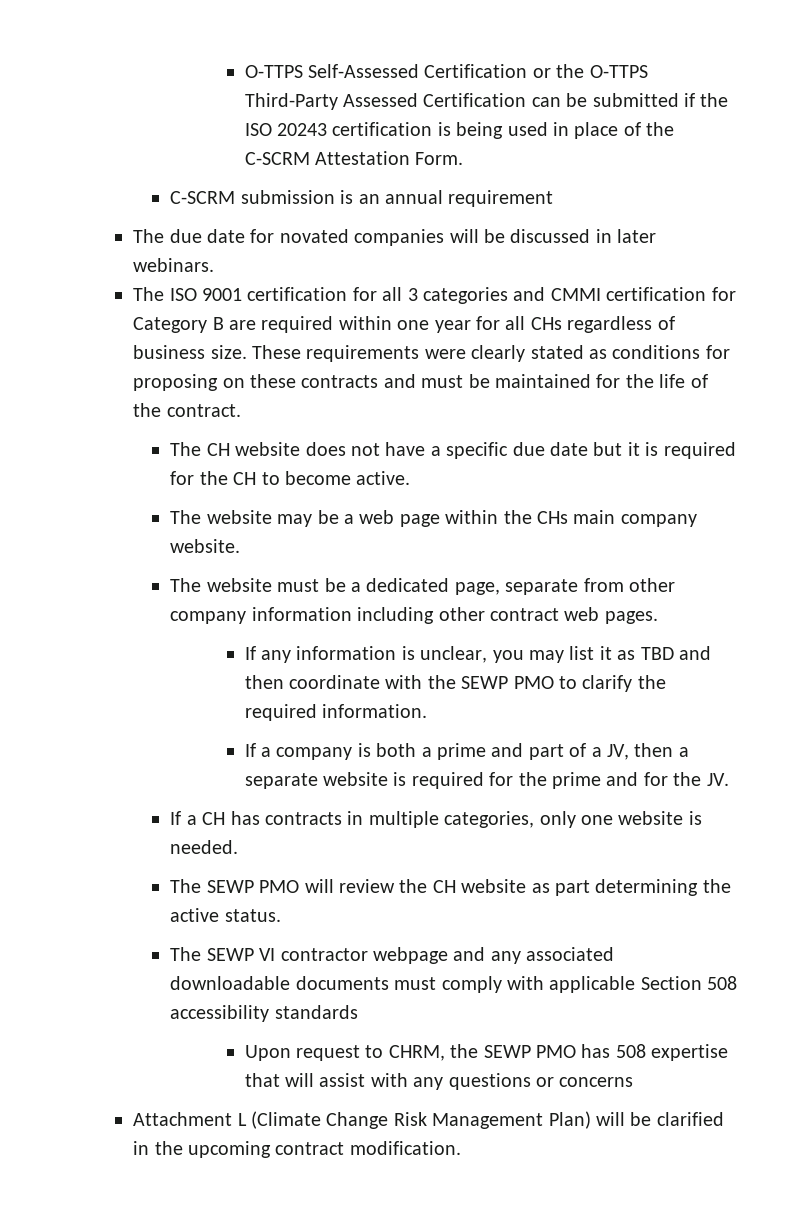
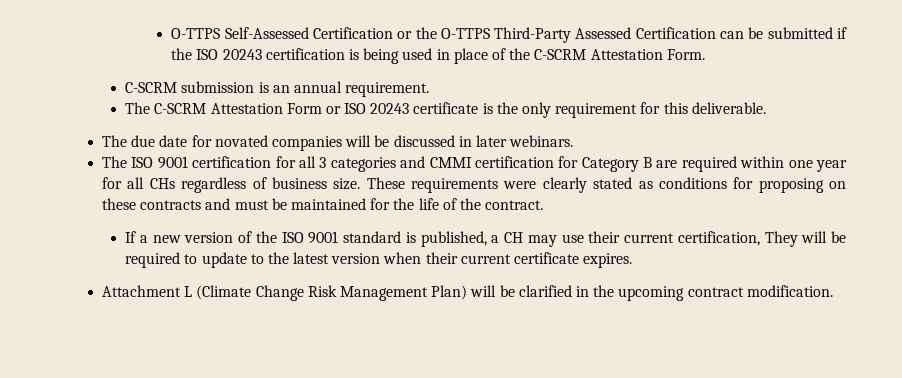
- C-SCRM submission is an annual requirement
+ C-SCRM submission is an annual requirement.
+ The C-SCRM Attestation Form or ISO 20243 certificate is the only requirement for this deliverable.
- The CH website does not have a specific due date but it is required for the CH to become active.
- The website may be a web page within the CHs main company website.
- The website must be a dedicated page, separate from other company information including other contract web pages.
- If any information is unclear, you may list it as TBD and then coordinate with the SEWP PMO to clarify the required information.
- If a company is both a prime and part of a JV, then a separate website is required for the prime and for the JV.
- If a CH has contracts in multiple categories, only one website is needed.
- The SEWP PMO will review the CH website as part determining the active status.
- The SEWP VI contractor webpage and any associated downloadable documents must comply with applicable Section 508 accessibility standards
- Upon request to CHRM, the SEWP PMO has 508 expertise that will assist with any questions or concerns
+ If a new version of the ISO 9001 standard is published, a CH may use their current certification, They will be required to update to the latest version when their current certificate expires.

